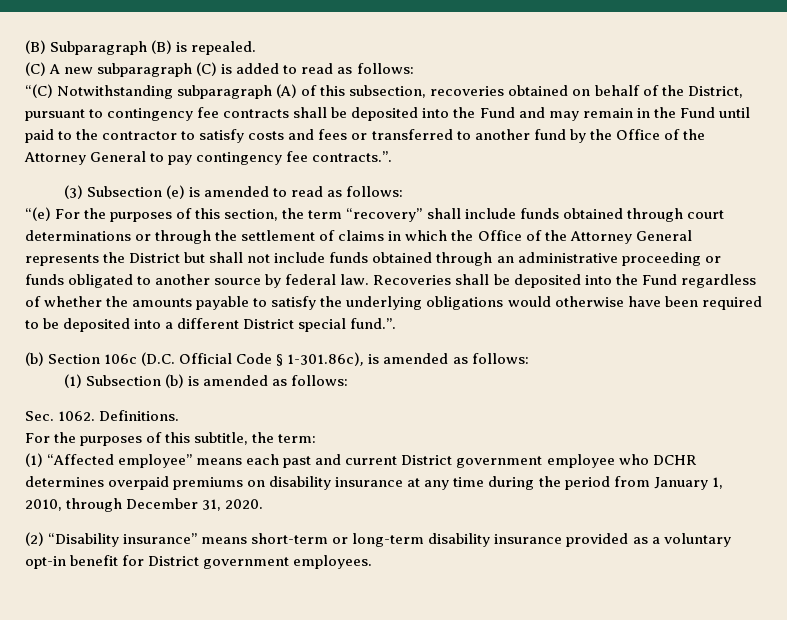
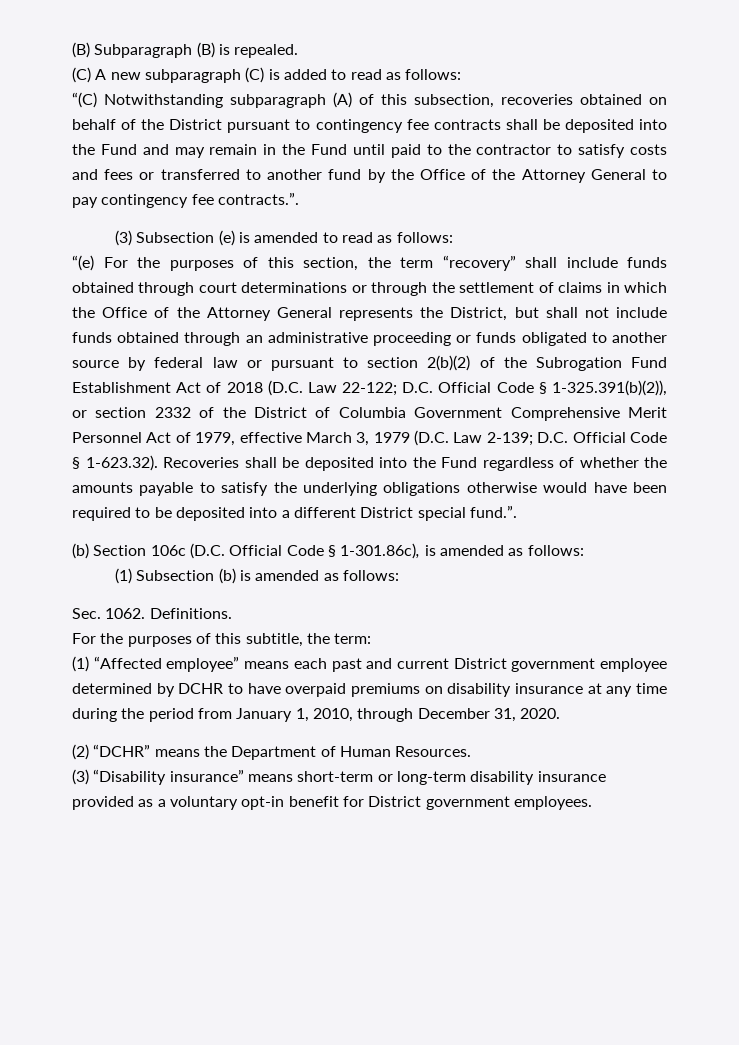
- “(C) Notwithstanding subparagraph (A) of this subsection, recoveries obtained on behalf of the District, pursuant to contingency fee contracts shall be deposited into the Fund and may remain in the Fund until paid to the contractor to satisfy costs and fees or transferred to another fund by the Office of the Attorney General to pay contingency fee contracts.”.
+ “(C) Notwithstanding subparagraph (A) of this subsection, recoveries obtained on behalf of the District pursuant to contingency fee contracts shall be deposited into the Fund and may remain in the Fund until paid to the contractor to satisfy costs and fees or transferred to another fund by the Office of the Attorney General to pay contingency fee contracts.”.
- “(e) For the purposes of this section, the term “recovery” shall include funds obtained through court determinations or through the settlement of claims in which the Office of the Attorney General represents the District but shall not include funds obtained through an administrative proceeding or funds obligated to another source by federal law. Recoveries shall be deposited into the Fund regardless of whether the amounts payable to satisfy the underlying obligations would otherwise have been required to be deposited into a different District special fund.”.
+ “(e) For the purposes of this section, the term “recovery” shall include funds obtained through court determinations or through the settlement of claims in which the Office of the Attorney General represents the District, but shall not include funds obtained through an administrative proceeding or funds obligated to another source by federal law or pursuant to section 2(b)(2) of the Subrogation Fund Establishment Act of 2018 (D.C. Law 22-122; D.C. Official Code § 1-325.391(b)(2)), or section 2332 of the District of Columbia Government Comprehensive Merit Personnel Act of 1979, effective March 3, 1979 (D.C. Law 2-139; D.C. Official Code § 1-623.32). Recoveries shall be deposited into the Fund regardless of whether the amounts payable to satisfy the underlying obligations otherwise would have been required to be deposited into a different District special fund.”.
- (1) “Affected employee” means each past and current District government employee who DCHR determines overpaid premiums on disability insurance at any time during the period from January 1, 2010, through December 31, 2020.
+ (1) “Affected employee” means each past and current District government employee determined by DCHR to have overpaid premiums on disability insurance at any time during the period from January 1, 2010, through December 31, 2020.
- (2) “Disability insurance” means short-term or long-term disability insurance provided as a voluntary opt-in benefit for District government employees.
+ (2) “DCHR” means the Department of Human Resources.
+ (3) “Disability insurance” means short-term or long-term disability insurance provided as a voluntary opt-in benefit for District government employees.

